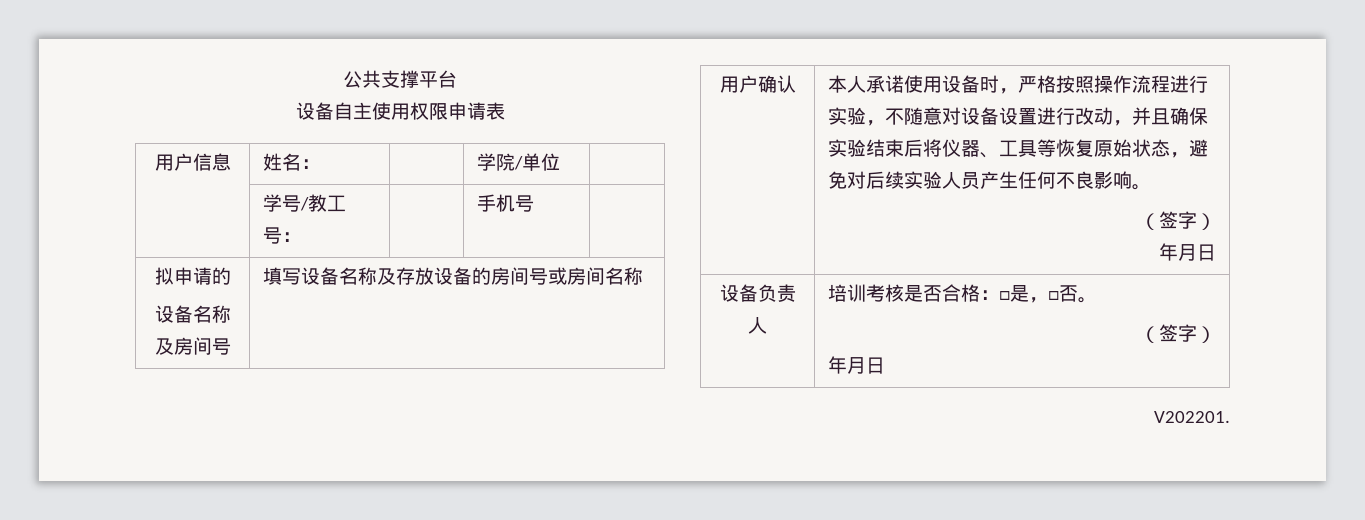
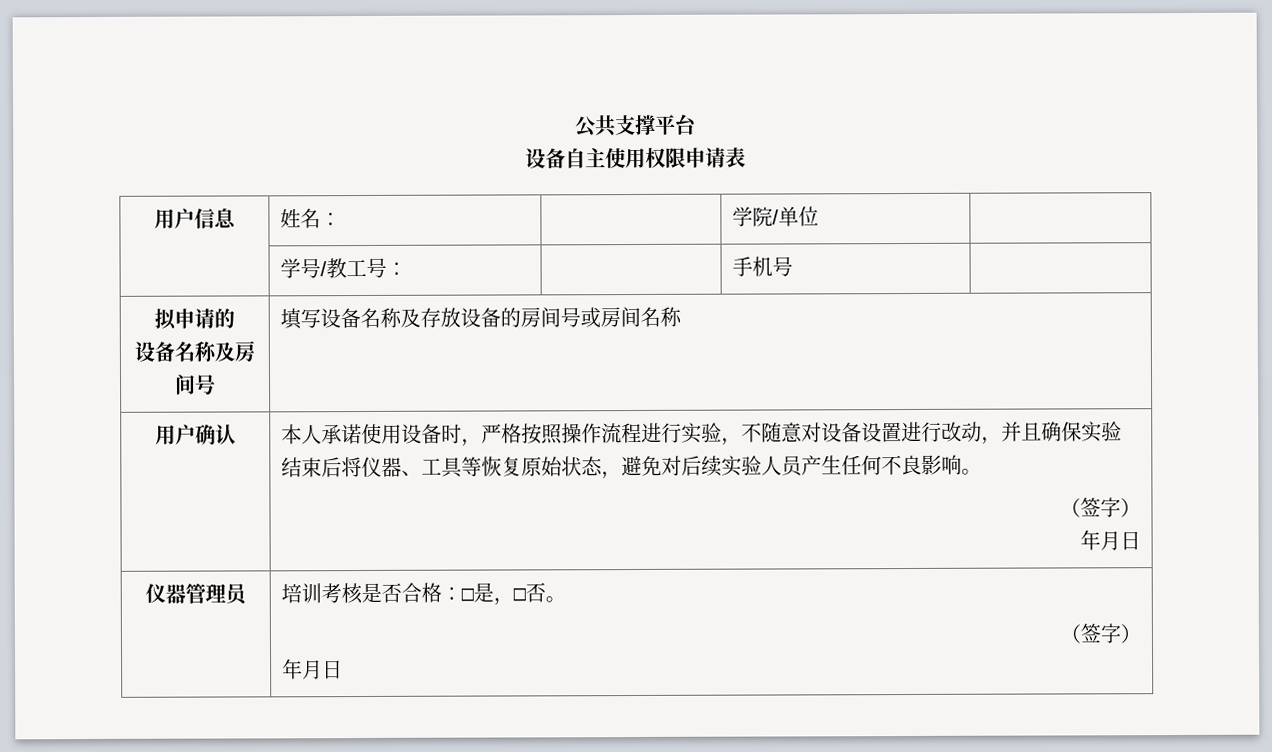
- 设备负责人 | 培训考核是否合格：□是，□否。
+ 仪器管理员 | 培训考核是否合格：□是，□否。
- V202201.

